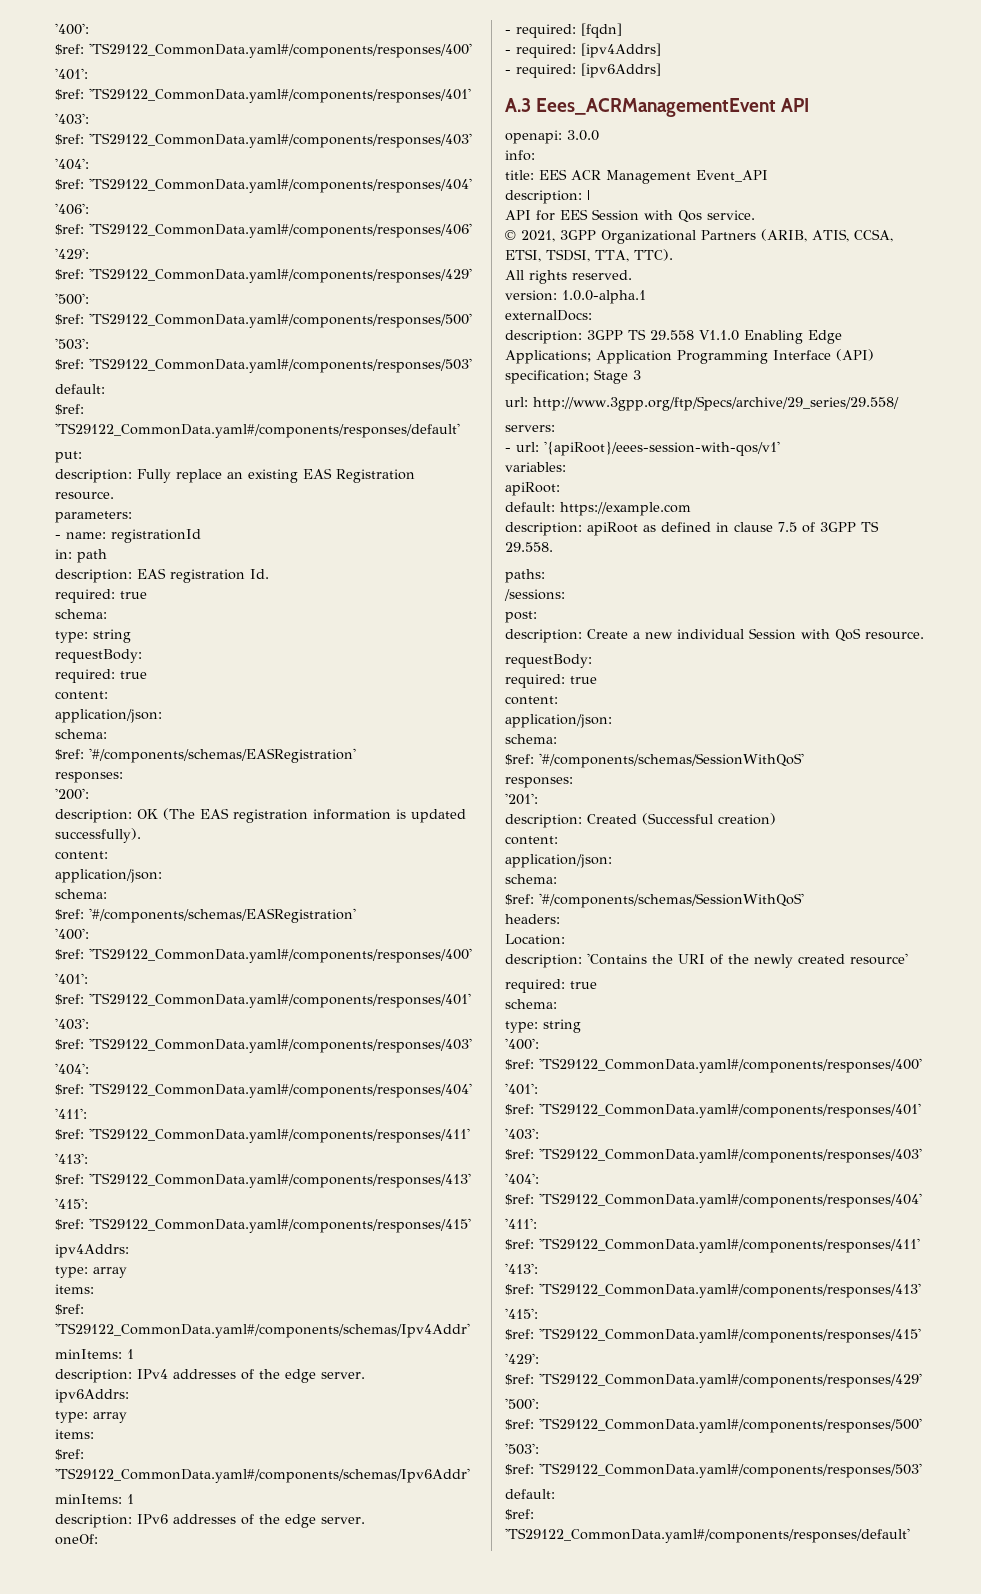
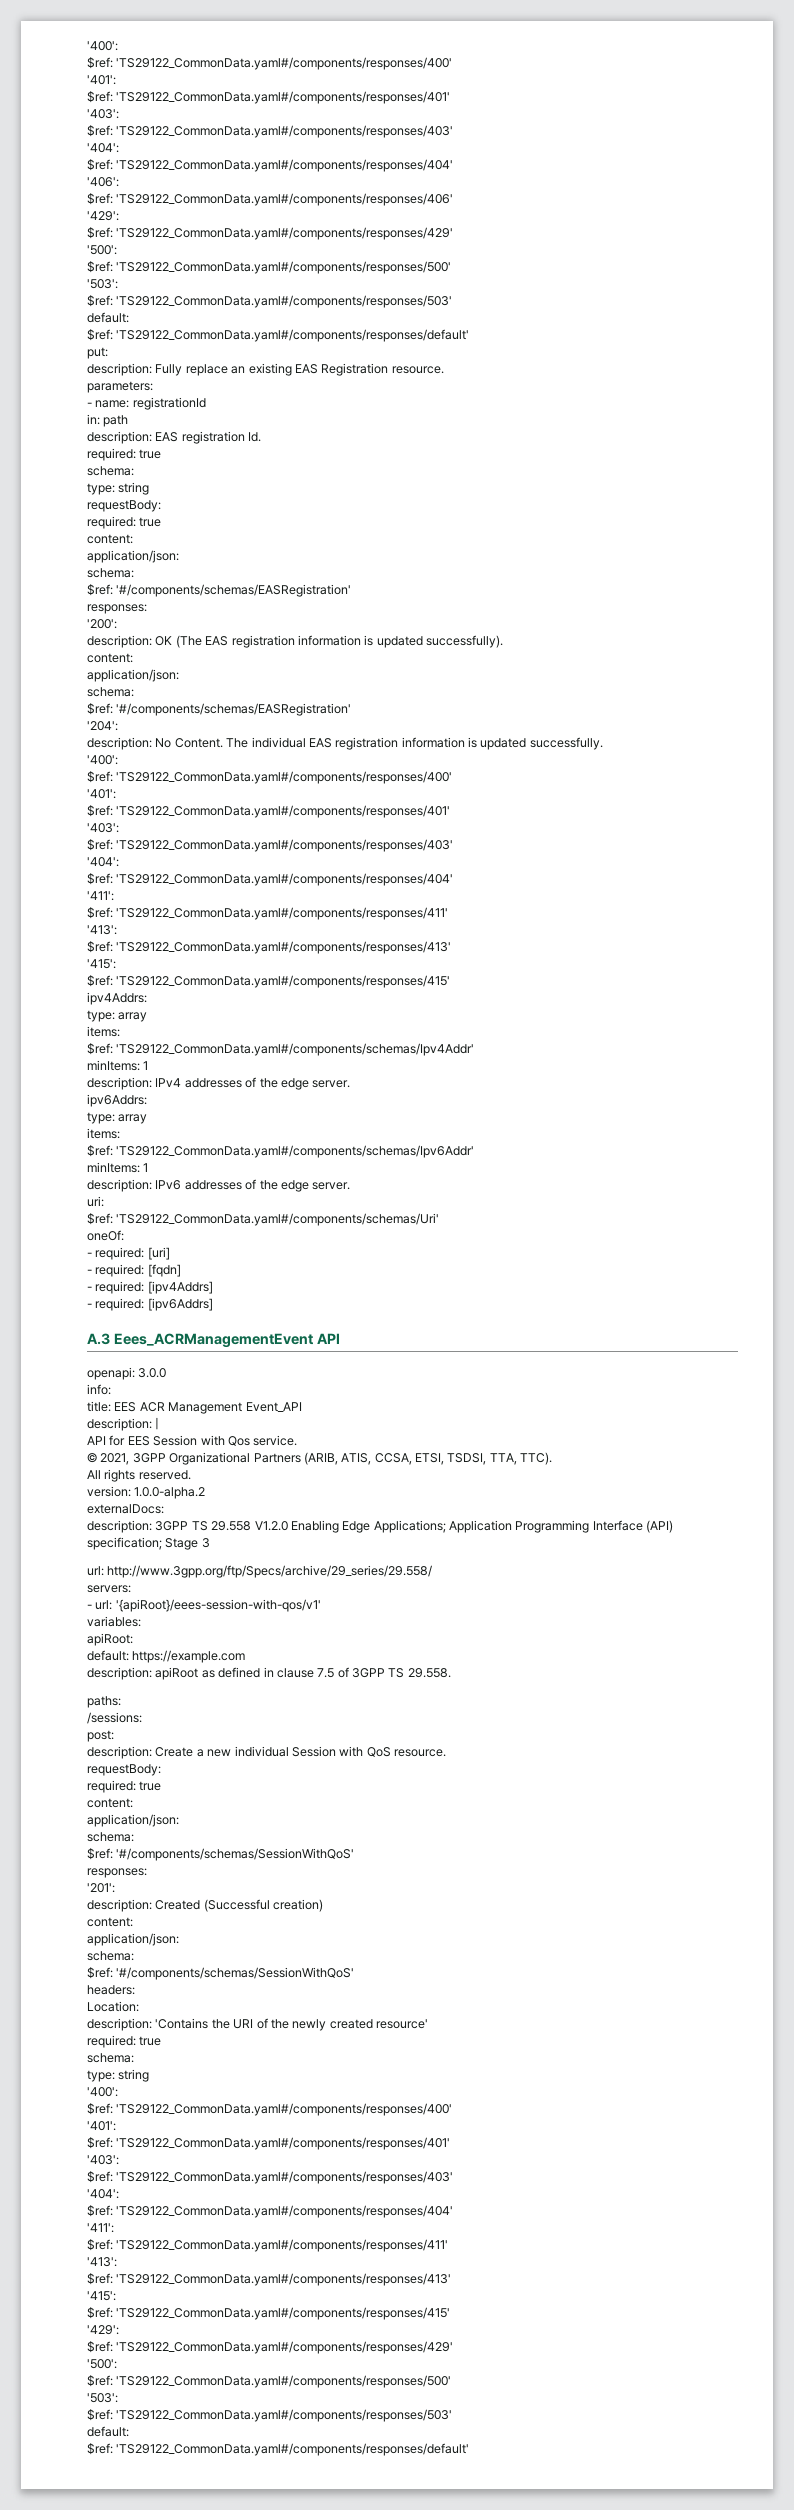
+ '204':
+ description: No Content. The individual EAS registration information is updated successfully.
+ uri:
+ $ref: 'TS29122_CommonData.yaml#/components/schemas/Uri'
  oneOf:
+ - required: [uri]
- version: 1.0.0-alpha.1
+ version: 1.0.0-alpha.2
- description: 3GPP TS 29.558 V1.1.0 Enabling Edge Applications; Application Programming Interface (API) specification; Stage 3
+ description: 3GPP TS 29.558 V1.2.0 Enabling Edge Applications; Application Programming Interface (API) specification; Stage 3

